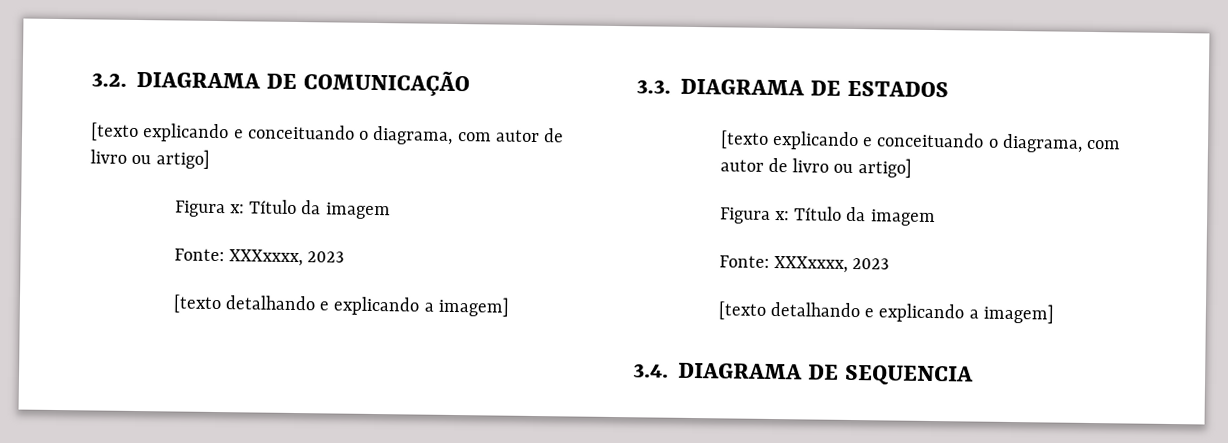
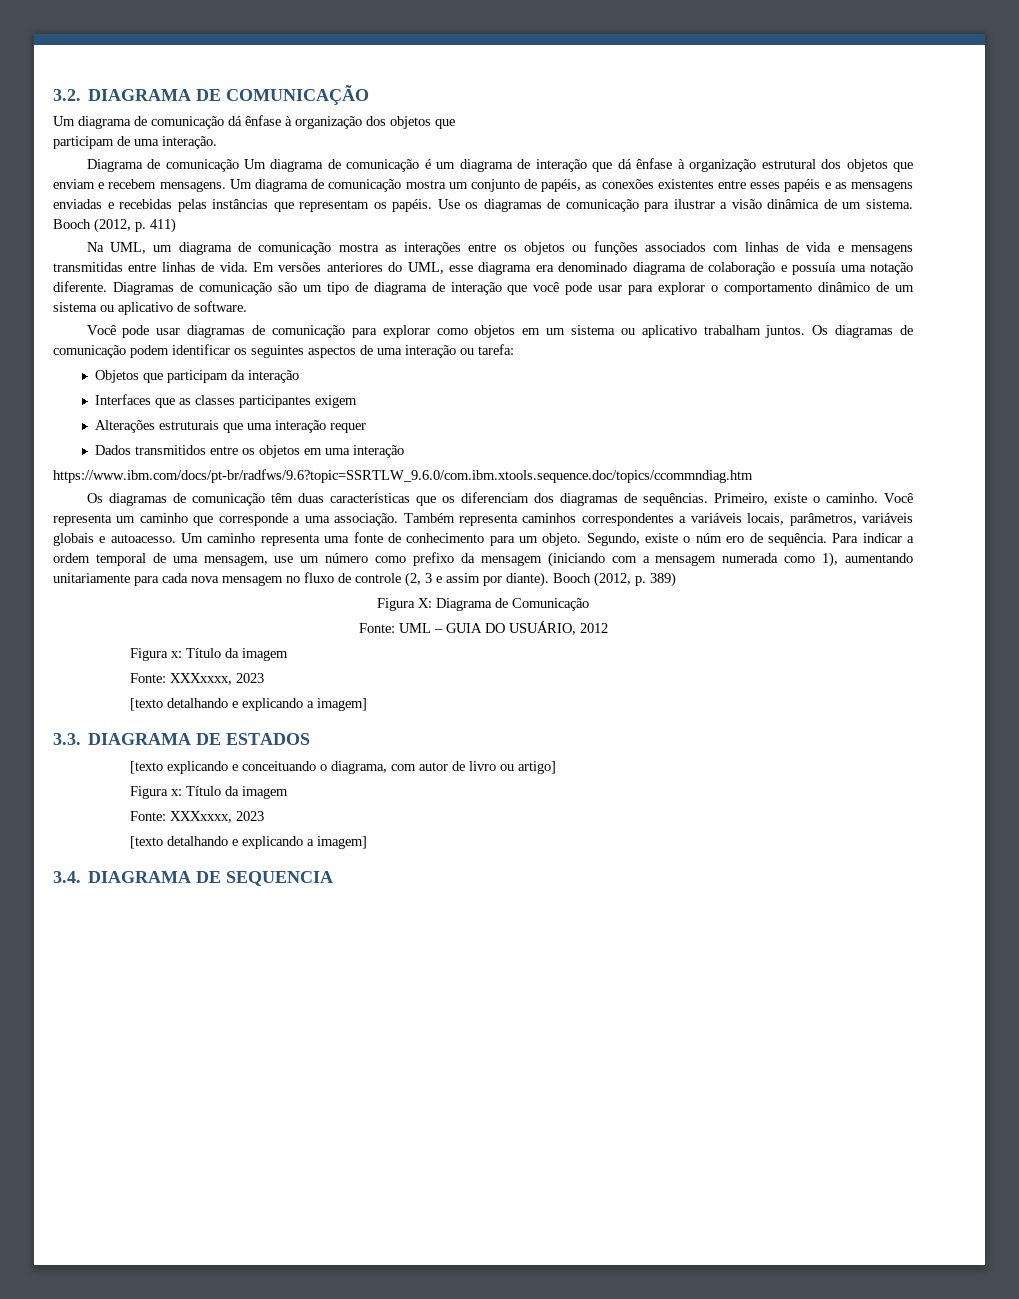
  3.2. DIAGRAMA DE COMUNICAÇÃO
- [texto explicando e conceituando o diagrama, com autor de livro ou artigo]
+ Um diagrama de comunicação dá ênfase à organização dos objetos que
+ participam de uma interação.
+ Diagrama de comunicação Um diagrama de comunicação é um diagrama de interação que dá ênfase à organização estrutural dos objetos que enviam e recebem mensagens. Um diagrama de comunicação mostra um conjunto de papéis, as conexões existentes entre esses papéis e as mensagens enviadas e recebidas pelas instâncias que representam os papéis. Use os diagramas de comunicação para ilustrar a visão dinâmica de um sistema. Booch (2012, p. 411)
+ Na UML, um diagrama de comunicação mostra as interações entre os objetos ou funções associados com linhas de vida e mensagens transmitidas entre linhas de vida. Em versões anteriores do UML, esse diagrama era denominado diagrama de colaboração e possuía uma notação diferente. Diagramas de comunicação são um tipo de diagrama de interação que você pode usar para explorar o comportamento dinâmico de um sistema ou aplicativo de software.
+ Você pode usar diagramas de comunicação para explorar como objetos em um sistema ou aplicativo trabalham juntos. Os diagramas de comunicação podem identificar os seguintes aspectos de uma interação ou tarefa:
+ Objetos que participam da interação
+ Interfaces que as classes participantes exigem
+ Alterações estruturais que uma interação requer
+ Dados transmitidos entre os objetos em uma interação
+ https://www.ibm.com/docs/pt-br/radfws/9.6?topic=SSRTLW_9.6.0/com.ibm.xtools.sequence.doc/topics/ccommndiag.htm
+ Os diagramas de comunicação têm duas características que os diferenciam dos diagramas de sequências. Primeiro, existe o caminho. Você representa um caminho que corresponde a uma associação. Também representa caminhos correspondentes a variáveis locais, parâmetros, variáveis globais e autoacesso. Um caminho representa uma fonte de conhecimento para um objeto. Segundo, existe o núm ero de sequência. Para indicar a ordem temporal de uma mensagem, use um número como prefixo da mensagem (iniciando com a mensagem numerada como 1), aumentando unitariamente para cada nova mensagem no fluxo de controle (2, 3 e assim por diante). Booch (2012, p. 389)
+ Figura X: Diagrama de Comunicação
+ Fonte: UML – GUIA DO USUÁRIO, 2012

